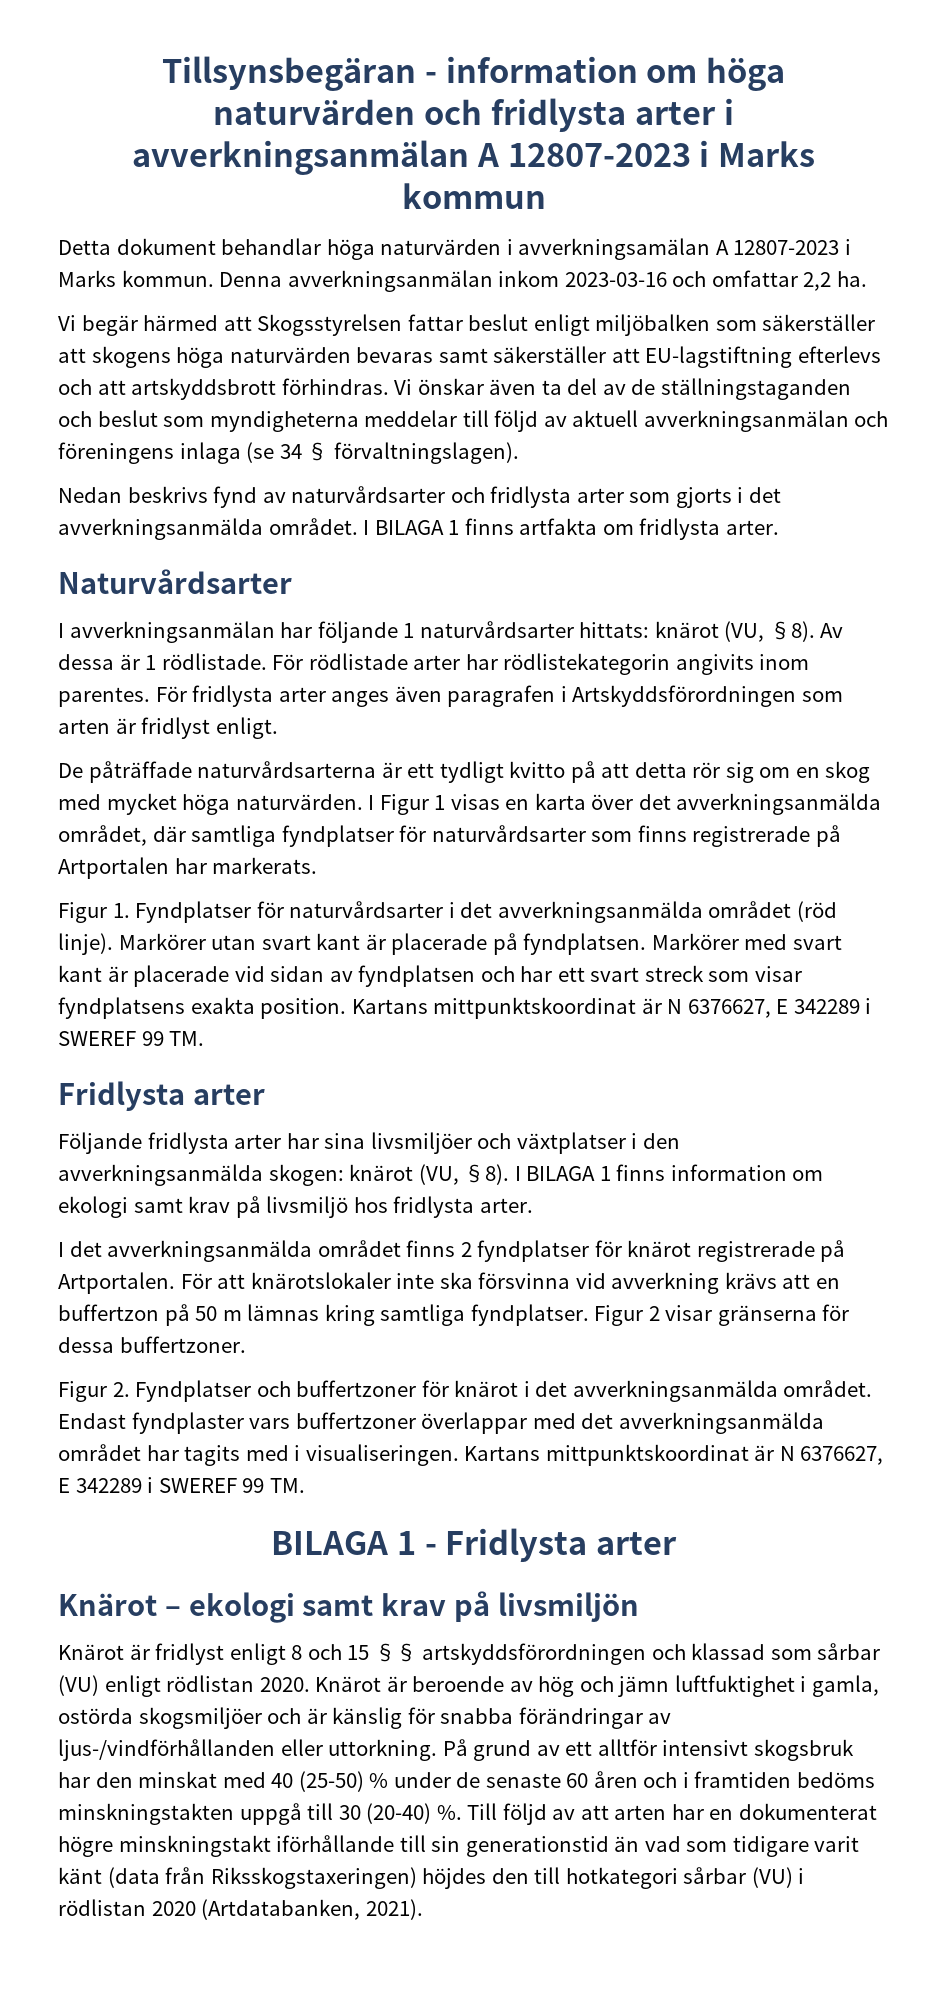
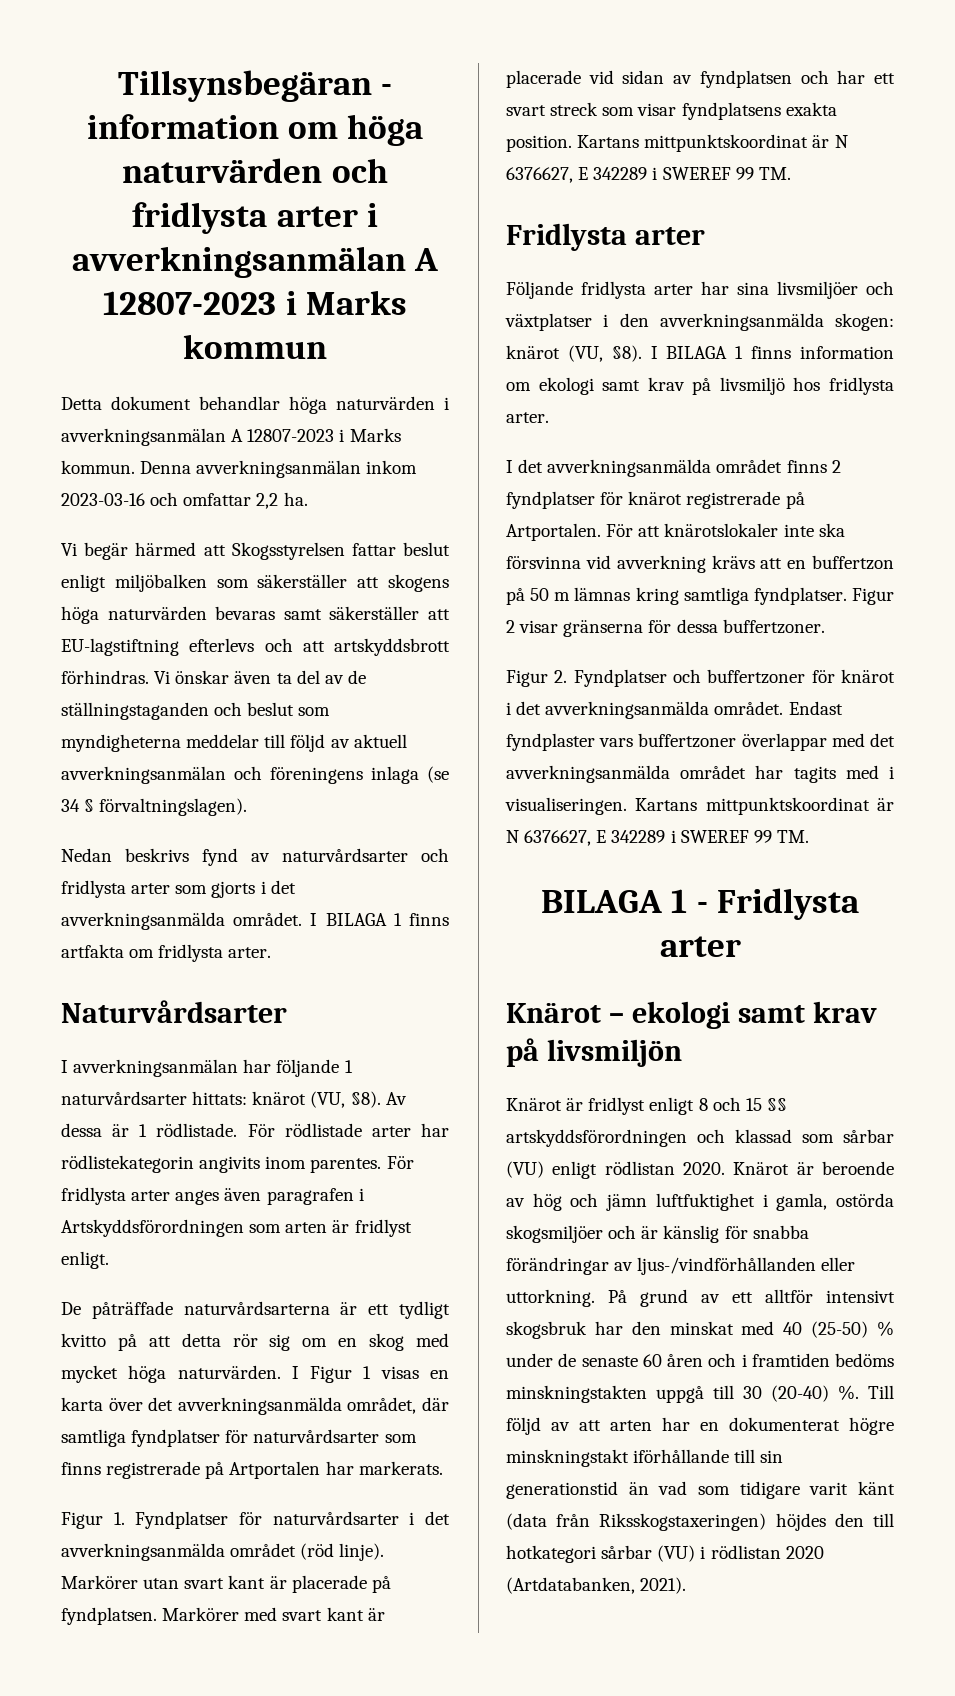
- Detta dokument behandlar höga naturvärden i avverkningsamälan A 12807-2023 i Marks kommun.
+ Detta dokument behandlar höga naturvärden i avverkningsanmälan A 12807-2023 i Marks kommun.

